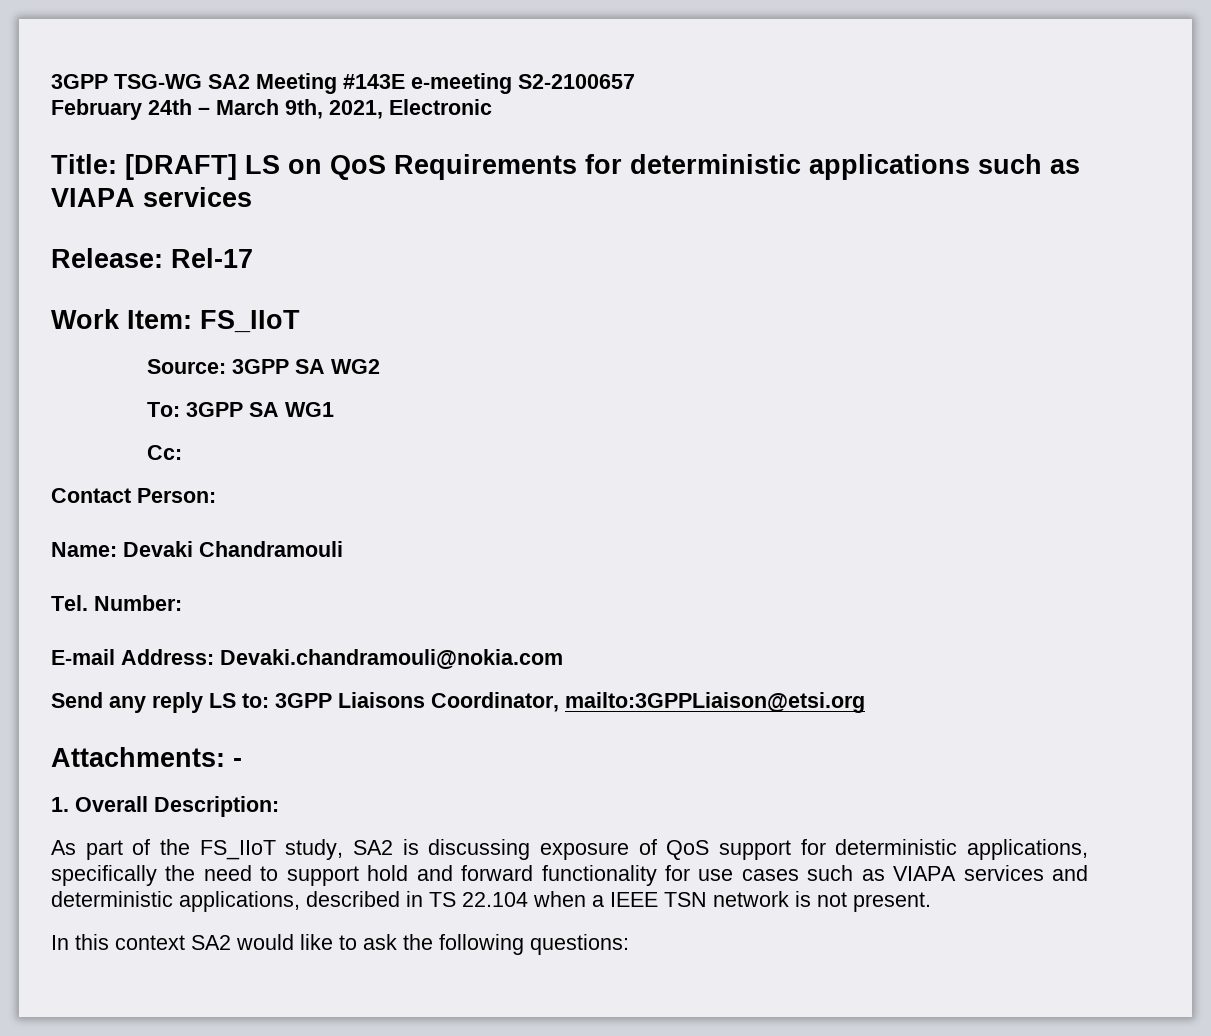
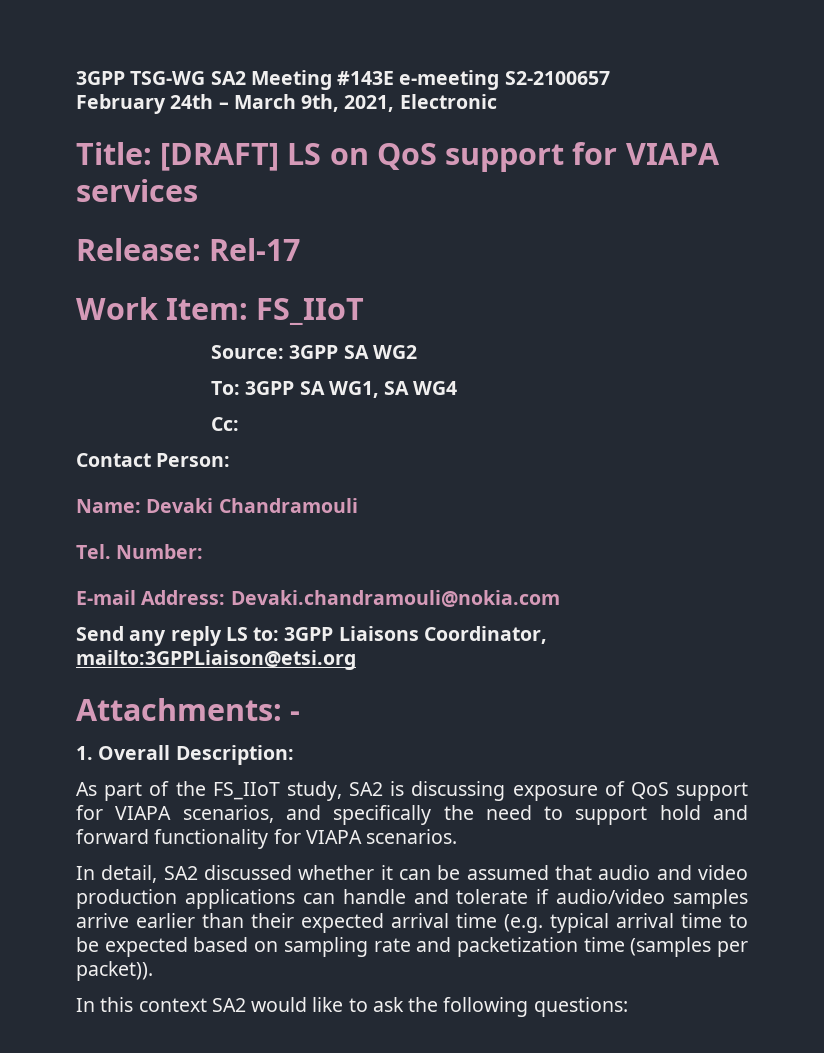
- Title: [DRAFT] LS on QoS Requirements for deterministic applications such as VIAPA services
+ Title: [DRAFT] LS on QoS support for VIAPA services
- To: 3GPP SA WG1
+ To: 3GPP SA WG1, SA WG4
- As part of the FS_IIoT study, SA2 is discussing exposure of QoS support for deterministic applications, specifically the need to support hold and forward functionality for use cases such as VIAPA services and deterministic applications, described in TS 22.104 when a IEEE TSN network is not present.
+ As part of the FS_IIoT study, SA2 is discussing exposure of QoS support for VIAPA scenarios, and specifically the need to support hold and forward functionality for VIAPA scenarios.
+ In detail, SA2 discussed whether it can be assumed that audio and video production applications can handle and tolerate if audio/video samples arrive earlier than their expected arrival time (e.g. typical arrival time to be expected based on sampling rate and packetization time (samples per packet)).

